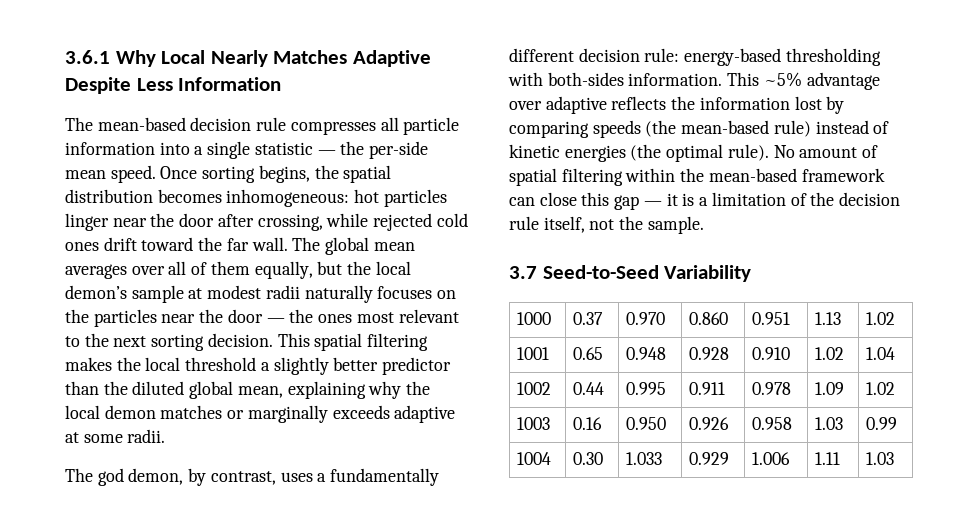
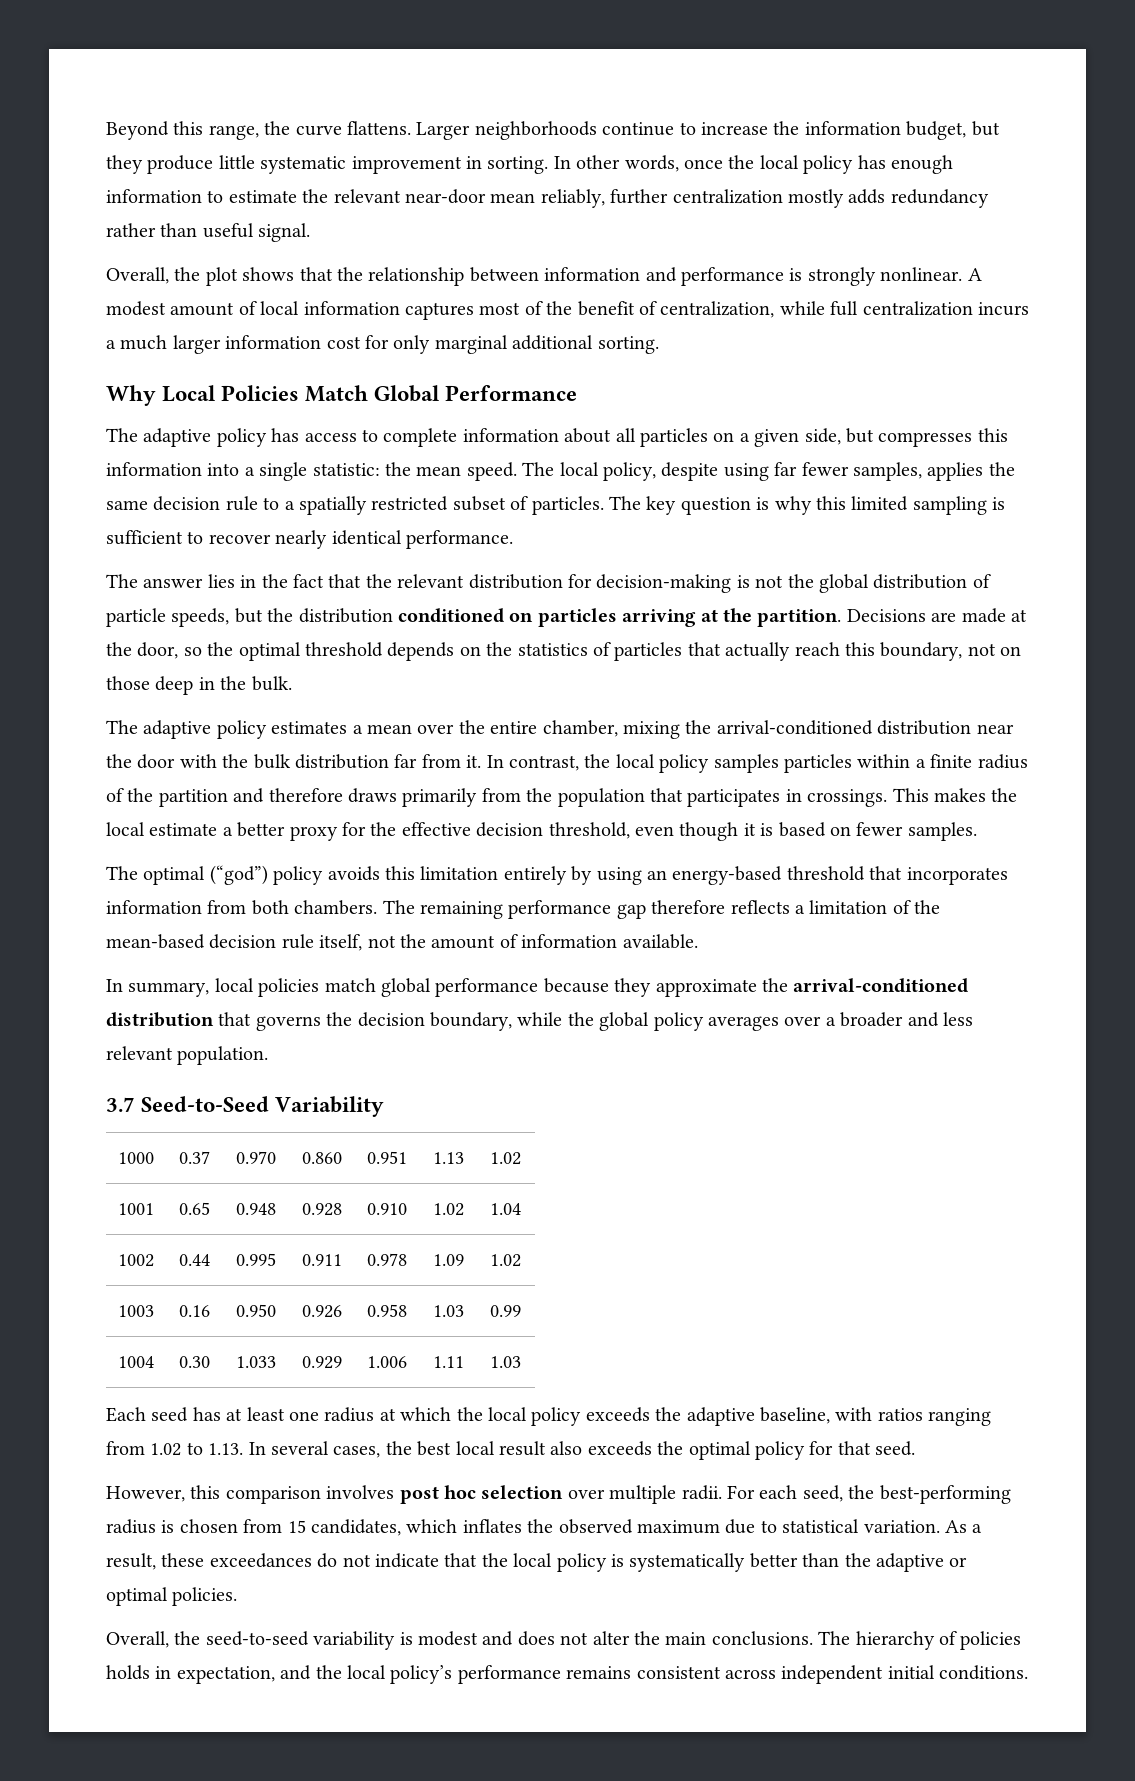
- 3.6.1 Why Local Nearly Matches Adaptive Despite Less Information
- The mean-based decision rule compresses all particle information into a single statistic — the per-side mean speed. Once sorting begins, the spatial distribution becomes inhomogeneous: hot particles linger near the door after crossing, while rejected cold ones drift toward the far wall. The global mean averages over all of them equally, but the local demon’s sample at modest radii naturally focuses on the particles near the door — the ones most relevant to the next sorting decision. This spatial filtering makes the local threshold a slightly better predictor than the diluted global mean, explaining why the local demon matches or marginally exceeds adaptive at some radii.
- The god demon, by contrast, uses a fundamentally different decision rule: energy-based thresholding with both-sides information. This ~5% advantage over adaptive reflects the information lost by comparing speeds (the mean-based rule) instead of kinetic energies (the optimal rule). No amount of spatial filtering within the mean-based framework can close this gap — it is a limitation of the decision rule itself, not the sample.
+ Beyond this range, the curve flattens. Larger neighborhoods continue to increase the information budget, but they produce little systematic improvement in sorting. In other words, once the local policy has enough information to estimate the relevant near-door mean reliably, further centralization mostly adds redundancy rather than useful signal.
+ Overall, the plot shows that the relationship between information and performance is strongly nonlinear. A modest amount of local information captures most of the benefit of centralization, while full centralization incurs a much larger information cost for only marginal additional sorting.
+ Why Local Policies Match Global Performance
+ The adaptive policy has access to complete information about all particles on a given side, but compresses this information into a single statistic: the mean speed. The local policy, despite using far fewer samples, applies the same decision rule to a spatially restricted subset of particles. The key question is why this limited sampling is sufficient to recover nearly identical performance.
+ The answer lies in the fact that the relevant distribution for decision-making is not the global distribution of particle speeds, but the distribution conditioned on particles arriving at the partition. Decisions are made at the door, so the optimal threshold depends on the statistics of particles that actually reach this boundary, not on those deep in the bulk.
+ The adaptive policy estimates a mean over the entire chamber, mixing the arrival-conditioned distribution near the door with the bulk distribution far from it. In contrast, the local policy samples particles within a finite radius of the partition and therefore draws primarily from the population that participates in crossings. This makes the local estimate a better proxy for the effective decision threshold, even though it is based on fewer samples.
+ The optimal (“god”) policy avoids this limitation entirely by using an energy-based threshold that incorporates information from both chambers. The remaining performance gap therefore reflects a limitation of the mean-based decision rule itself, not the amount of information available.
+ In summary, local policies match global performance because they approximate the arrival-conditioned distribution that governs the decision boundary, while the global policy averages over a broader and less relevant population.
+ Each seed has at least one radius at which the local policy exceeds the adaptive baseline, with ratios ranging from 1.02 to 1.13. In several cases, the best local result also exceeds the optimal policy for that seed.
+ However, this comparison involves post hoc selection over multiple radii. For each seed, the best-performing radius is chosen from 15 candidates, which inflates the observed maximum due to statistical variation. As a result, these exceedances do not indicate that the local policy is systematically better than the adaptive or optimal policies.
+ Overall, the seed-to-seed variability is modest and does not alter the main conclusions. The hierarchy of policies holds in expectation, and the local policy’s performance remains consistent across independent initial conditions.

